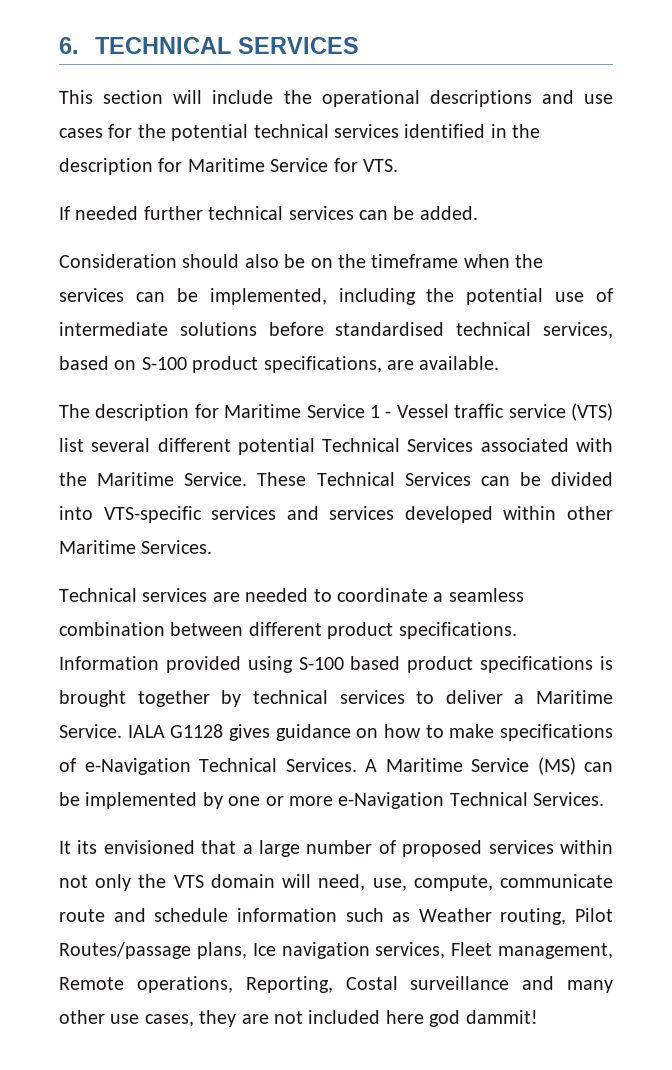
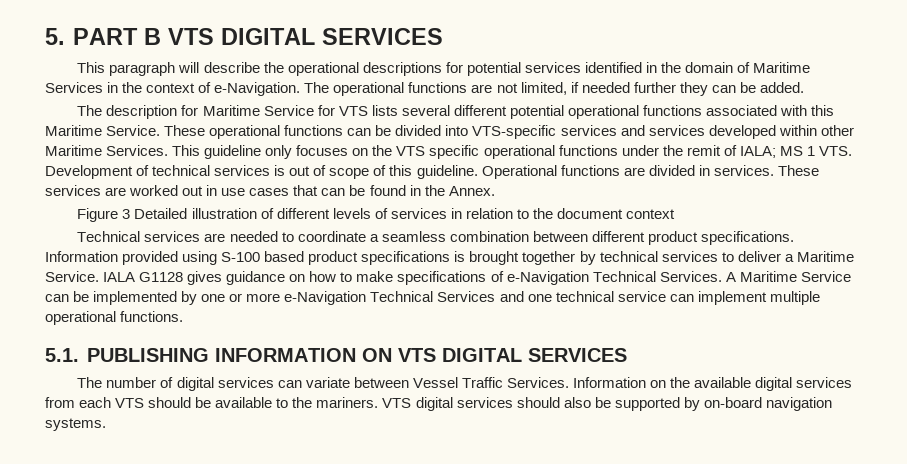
- 6. TECHNICAL SERVICES
- This section will include the operational descriptions and use cases for the potential technical services identified in the description for Maritime Service for VTS.
- If needed further technical services can be added.
- Consideration should also be on the timeframe when the services can be implemented, including the potential use of intermediate solutions before standardised technical services, based on S-100 product specifications, are available.
+ 5. PART B VTS DIGITAL SERVICES
+ This paragraph will describe the operational descriptions for potential services identified in the domain of Maritime Services in the context of e-Navigation. The operational functions are not limited, if needed further they can be added.
- The description for Maritime Service 1 - Vessel traffic service (VTS) list several different potential Technical Services associated with the Maritime Service.
+ The description for Maritime Service for VTS lists several different potential operational functions associated with this Maritime Service.
- These Technical Services can be divided into VTS-specific services and services developed within other Maritime Services.
+ These operational functions can be divided into VTS-specific services and services developed within other Maritime Services. This guideline only focuses on the VTS specific operational functions under the remit of IALA; MS 1 VTS. Development of technical services is out of scope of this guideline. Operational functions are divided in services. These services are worked out in use cases that can be found in the Annex.
+ Figure 3 Detailed illustration of different levels of services in relation to the document context
- A Maritime Service (MS) can be implemented by one or more e-Navigation Technical Services.
- It its envisioned that a large number of proposed services within not only the VTS domain will need, use, compute, communicate route and schedule information such as Weather routing, Pilot Routes/passage plans, Ice navigation services, Fleet management, Remote operations, Reporting, Costal surveillance and many other use cases, they are not included here god dammit!
+ A Maritime Service can be implemented by one or more e-Navigation Technical Services and one technical service can implement multiple operational functions.
+ 5.1. PUBLISHING INFORMATION ON VTS DIGITAL SERVICES
+ The number of digital services can variate between Vessel Traffic Services. Information on the available digital services from each VTS should be available to the mariners. VTS digital services should also be supported by on-board navigation systems.

